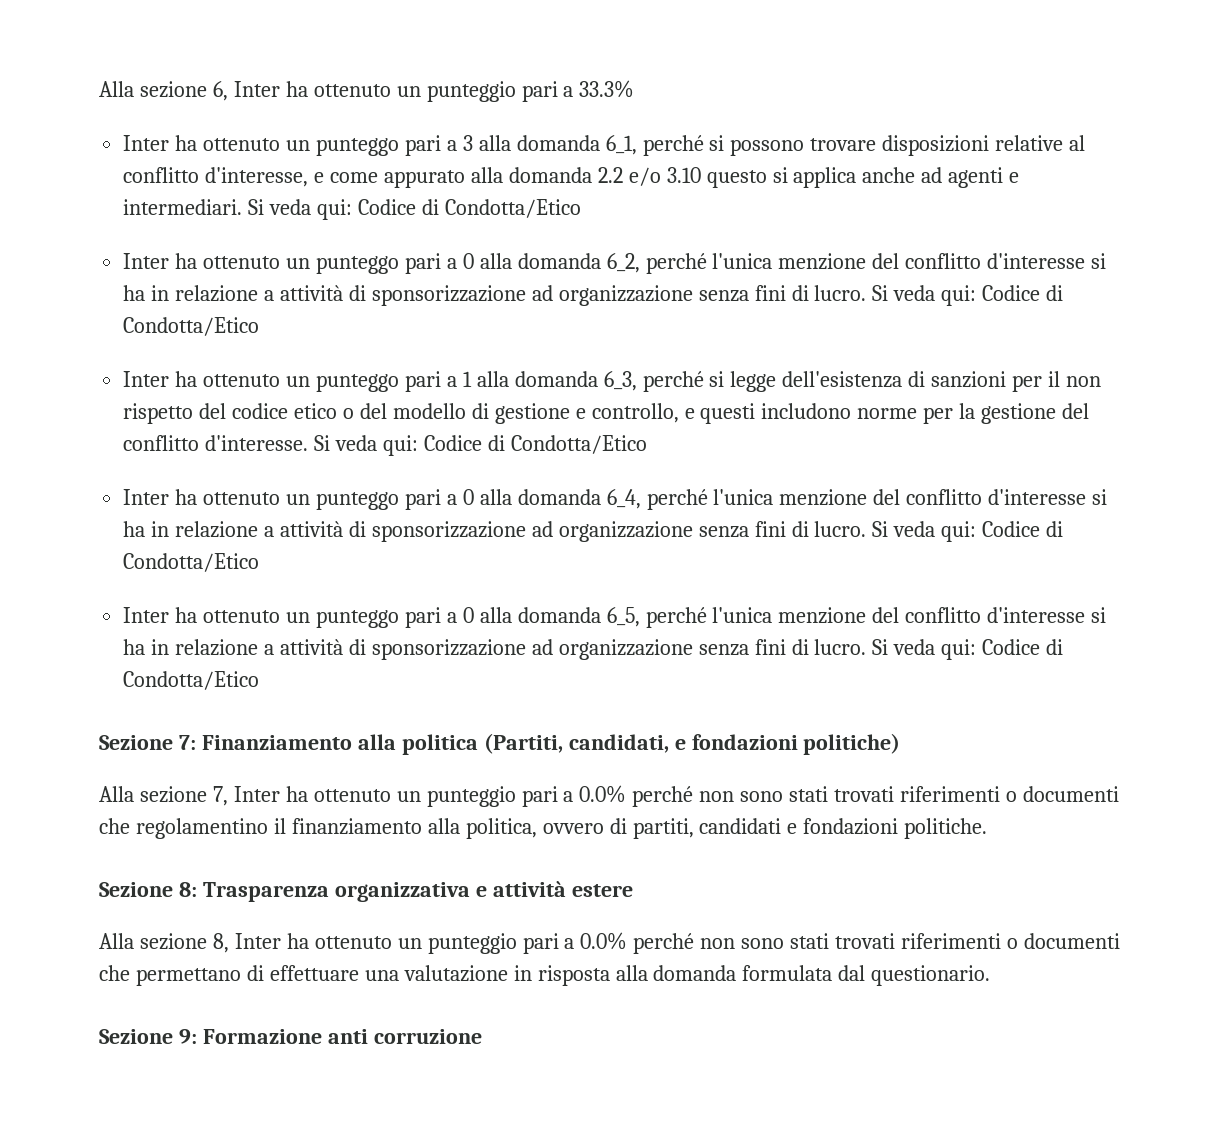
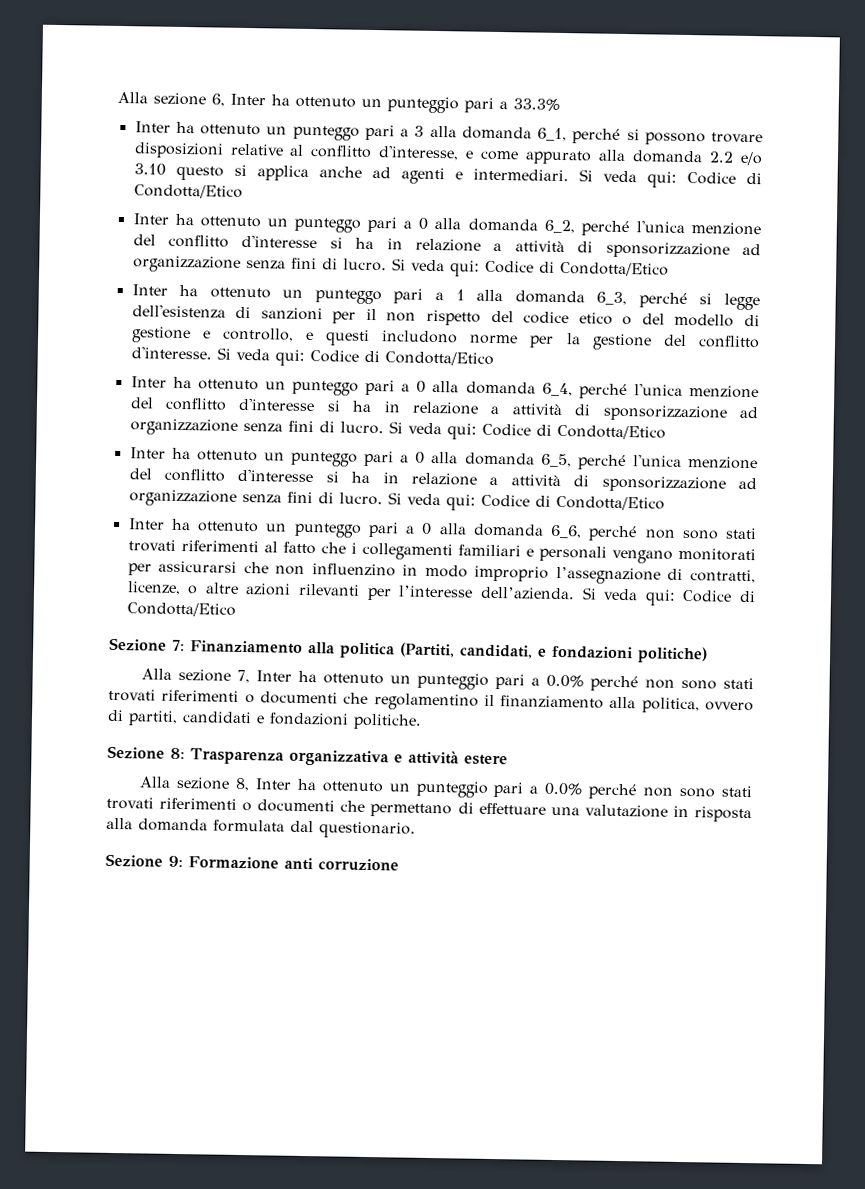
+ Inter ha ottenuto un punteggo pari a 0 alla domanda 6_6, perché non sono stati trovati riferimenti al fatto che i collegamenti familiari e personali vengano monitorati per assicurarsi che non influenzino in modo improprio l’assegnazione di contratti, licenze, o altre azioni rilevanti per l’interesse dell’azienda. Si veda qui: Codice di Condotta/Etico

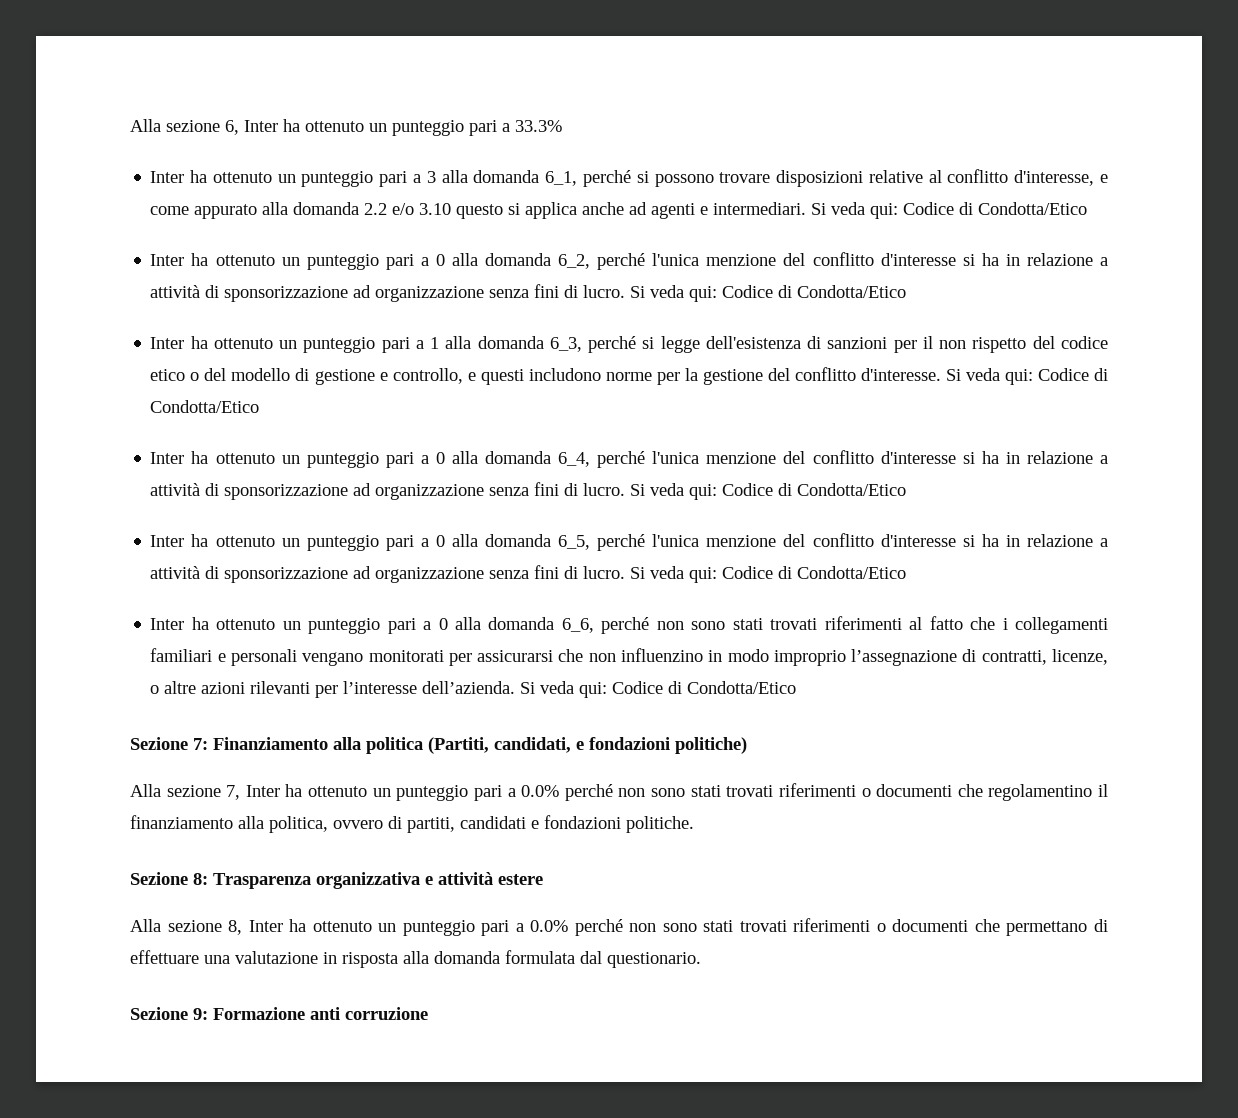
- Inter ha ottenuto un punteggo pari a 3 alla domanda 6_1, perché si possono trovare disposizioni relative al conflitto d'interesse, e come appurato alla domanda 2.2 e/o 3.10 questo si applica anche ad agenti e intermediari.
+ Inter ha ottenuto un punteggio pari a 3 alla domanda 6_1, perché si possono trovare disposizioni relative al conflitto d'interesse, e come appurato alla domanda 2.2 e/o 3.10 questo si applica anche ad agenti e intermediari.
- Inter ha ottenuto un punteggo pari a 0 alla domanda 6_2, perché l'unica menzione del conflitto d'interesse si ha in relazione a attività di sponsorizzazione ad organizzazione senza fini di lucro.
+ Inter ha ottenuto un punteggio pari a 0 alla domanda 6_2, perché l'unica menzione del conflitto d'interesse si ha in relazione a attività di sponsorizzazione ad organizzazione senza fini di lucro.
- Inter ha ottenuto un punteggo pari a 1 alla domanda 6_3, perché si legge dell'esistenza di sanzioni per il non rispetto del codice etico o del modello di gestione e controllo, e questi includono norme per la gestione del conflitto d'interesse.
+ Inter ha ottenuto un punteggio pari a 1 alla domanda 6_3, perché si legge dell'esistenza di sanzioni per il non rispetto del codice etico o del modello di gestione e controllo, e questi includono norme per la gestione del conflitto d'interesse.
- Inter ha ottenuto un punteggo pari a 0 alla domanda 6_4, perché l'unica menzione del conflitto d'interesse si ha in relazione a attività di sponsorizzazione ad organizzazione senza fini di lucro.
+ Inter ha ottenuto un punteggio pari a 0 alla domanda 6_4, perché l'unica menzione del conflitto d'interesse si ha in relazione a attività di sponsorizzazione ad organizzazione senza fini di lucro.
- Inter ha ottenuto un punteggo pari a 0 alla domanda 6_5, perché l'unica menzione del conflitto d'interesse si ha in relazione a attività di sponsorizzazione ad organizzazione senza fini di lucro.
+ Inter ha ottenuto un punteggio pari a 0 alla domanda 6_5, perché l'unica menzione del conflitto d'interesse si ha in relazione a attività di sponsorizzazione ad organizzazione senza fini di lucro.
- Inter ha ottenuto un punteggo pari a 0 alla domanda 6_6, perché non sono stati trovati riferimenti al fatto che i collegamenti familiari e personali vengano monitorati per assicurarsi che non influenzino in modo improprio l’assegnazione di contratti, licenze, o altre azioni rilevanti per l’interesse dell’azienda.
+ Inter ha ottenuto un punteggio pari a 0 alla domanda 6_6, perché non sono stati trovati riferimenti al fatto che i collegamenti familiari e personali vengano monitorati per assicurarsi che non influenzino in modo improprio l’assegnazione di contratti, licenze, o altre azioni rilevanti per l’interesse dell’azienda.

